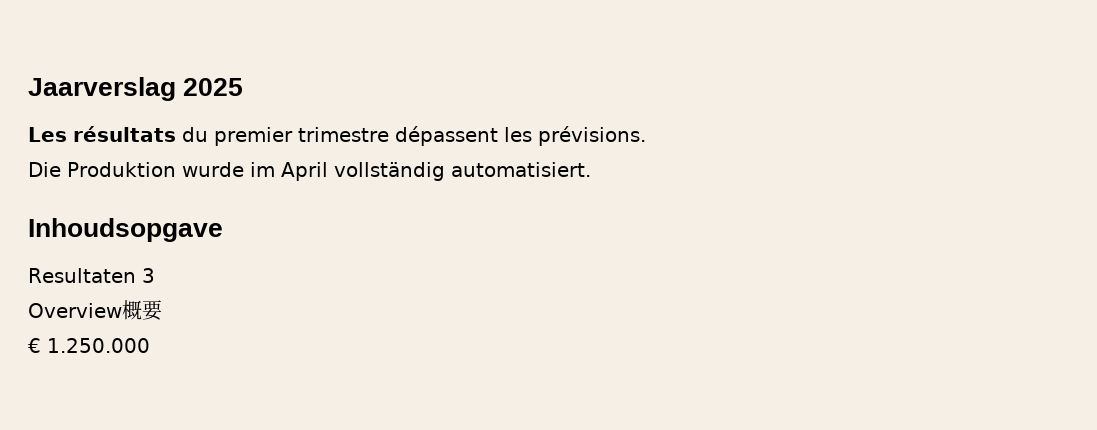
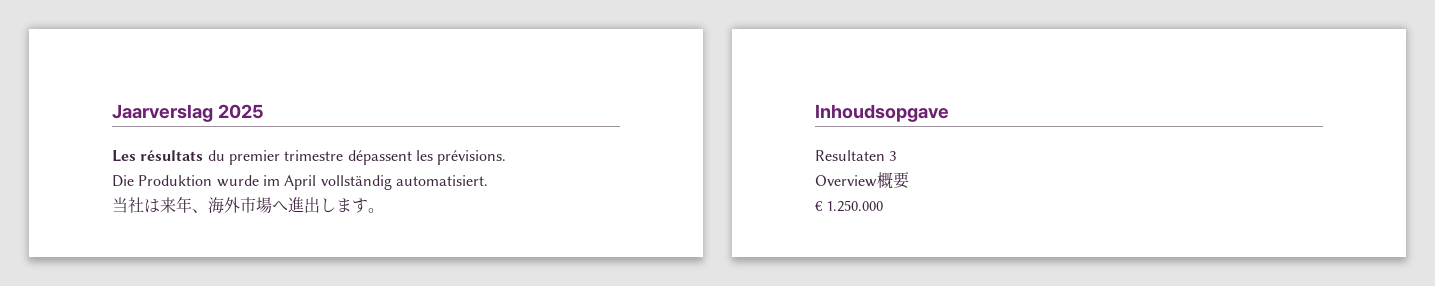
+ 当社は来年、海外市場へ進出します。

